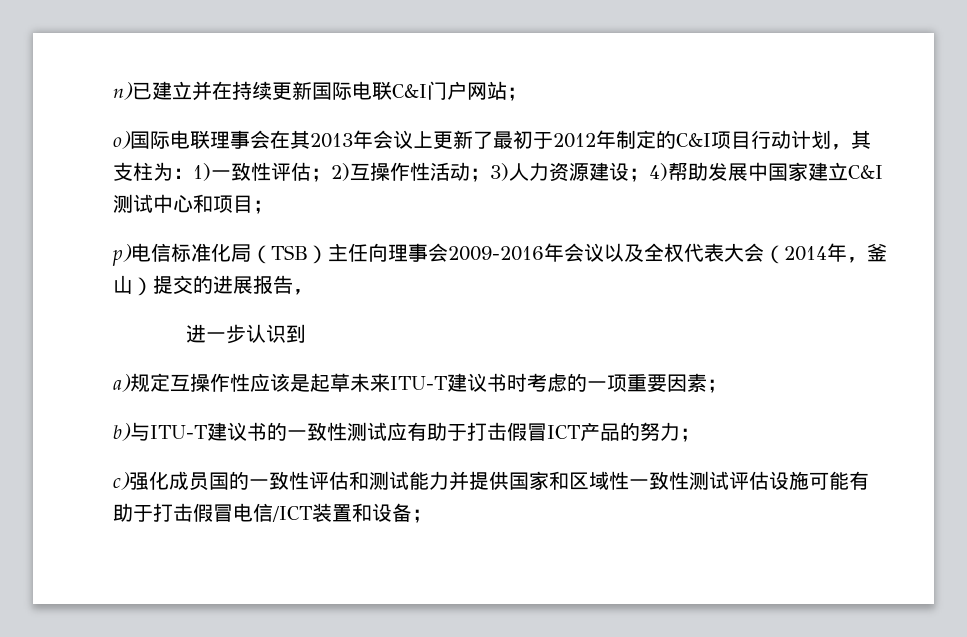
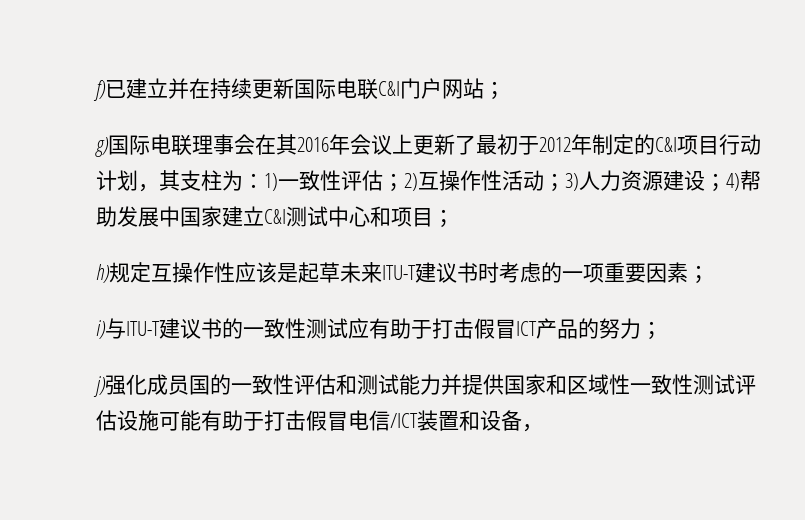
- n)已建立并在持续更新国际电联C&I门户网站；
+ f)已建立并在持续更新国际电联C&I门户网站；
- o)国际电联理事会在其2013年会议上更新了最初于2012年制定的C&I项目行动计划，其支柱为：1)一致性评估；2)互操作性活动；3)人力资源建设；4)帮助发展中国家建立C&I测试中心和项目；
+ g)国际电联理事会在其2016年会议上更新了最初于2012年制定的C&I项目行动计划，其支柱为：1)一致性评估；2)互操作性活动；3)人力资源建设；4)帮助发展中国家建立C&I测试中心和项目；
- p)电信标准化局（TSB）主任向理事会2009-2016年会议以及全权代表大会（2014年，釜山）提交的进展报告，
- 进一步认识到
- a)规定互操作性应该是起草未来ITU-T建议书时考虑的一项重要因素；
+ h)规定互操作性应该是起草未来ITU-T建议书时考虑的一项重要因素；
- b)与ITU-T建议书的一致性测试应有助于打击假冒ICT产品的努力；
+ i)与ITU-T建议书的一致性测试应有助于打击假冒ICT产品的努力；
- c)强化成员国的一致性评估和测试能力并提供国家和区域性一致性测试评估设施可能有助于打击假冒电信/ICT装置和设备；
+ j)强化成员国的一致性评估和测试能力并提供国家和区域性一致性测试评估设施可能有助于打击假冒电信/ICT装置和设备，

